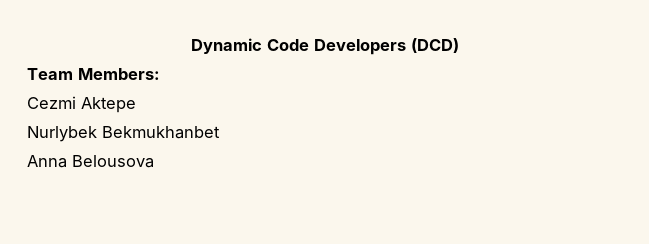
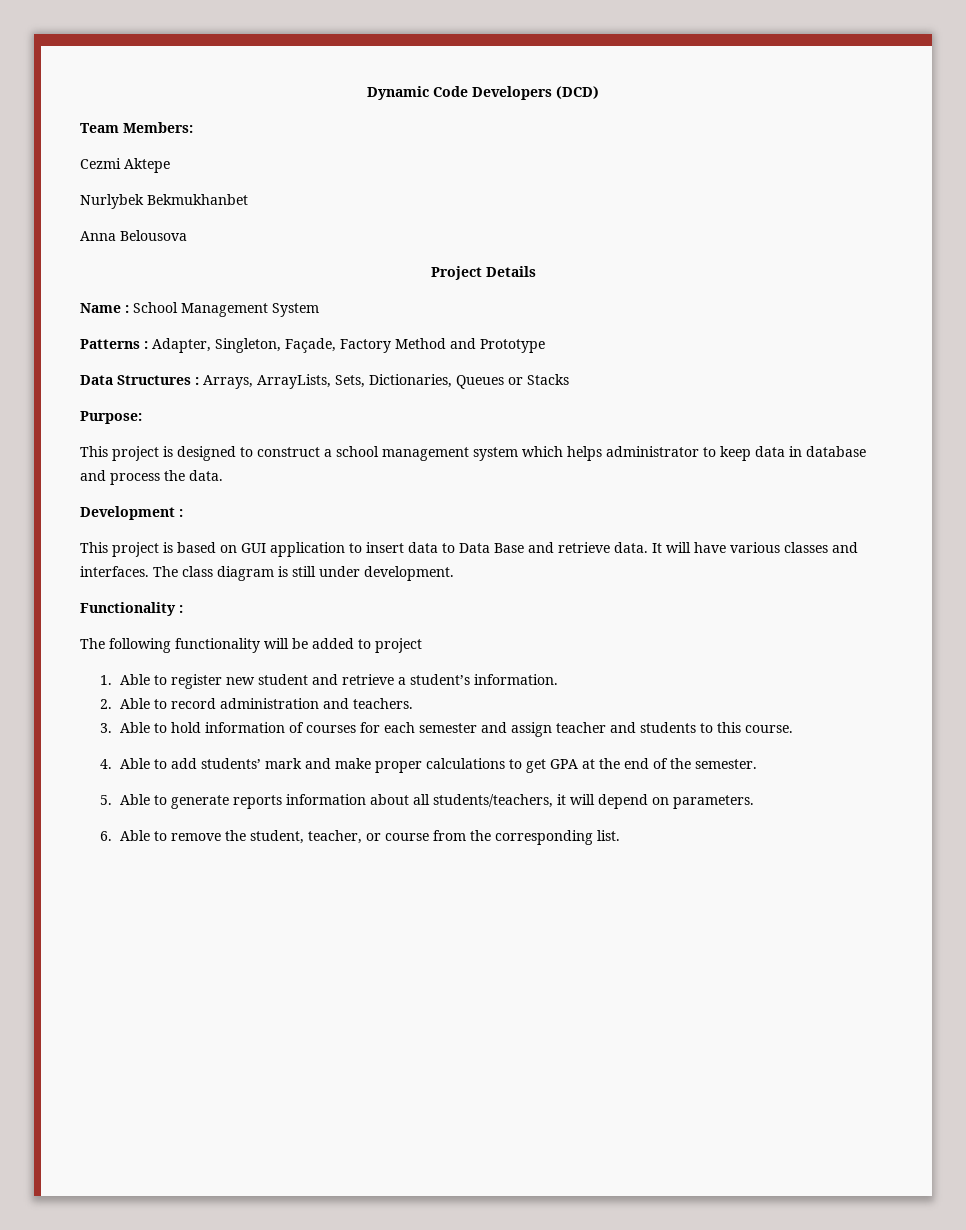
+ Project Details
+ Name : School Management System
+ Patterns : Adapter, Singleton, Façade, Factory Method and Prototype
+ Data Structures : Arrays, ArrayLists, Sets, Dictionaries, Queues or Stacks
+ Purpose:
+ This project is designed to construct a school management system which helps administrator to keep data in database and process the data.
+ Development :
+ This project is based on GUI application to insert data to Data Base and retrieve data. It will have various classes and interfaces. The class diagram is still under development.
+ Functionality :
+ The following functionality will be added to project
+ 1. Able to register new student and retrieve a student’s information.
+ 2. Able to record administration and teachers.
+ 3. Able to hold information of courses for each semester and assign teacher and students to this course.
+ 4. Able to add students’ mark and make proper calculations to get GPA at the end of the semester.
+ 5. Able to generate reports information about all students/teachers, it will depend on parameters.
+ 6. Able to remove the student, teacher, or course from the corresponding list.

